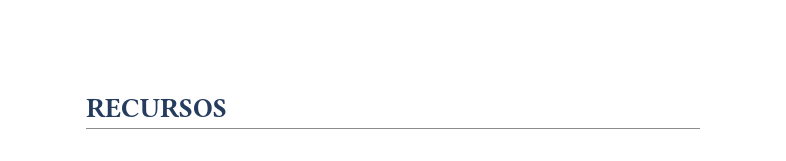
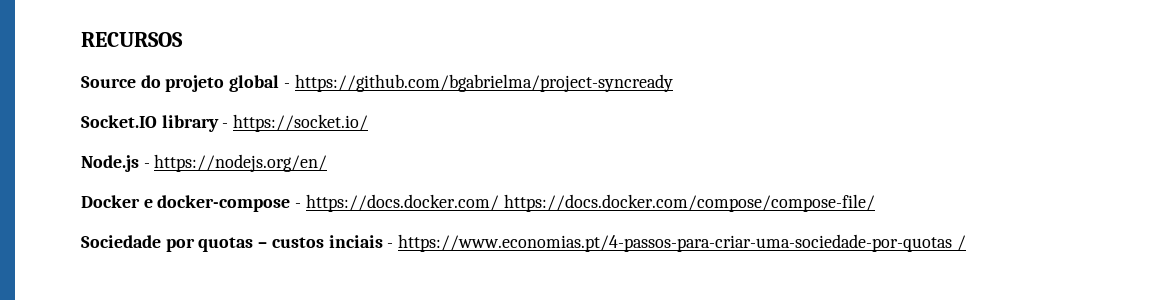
+ Source do projeto global - https://github.com/bgabrielma/project-syncready
+ Socket.IO library - https://socket.io/
+ Node.js - https://nodejs.org/en/
+ Docker e docker-compose - https://docs.docker.com/ https://docs.docker.com/compose/compose-file/
+ Sociedade por quotas – custos inciais - https://www.economias.pt/4-passos-para-criar-uma-sociedade-por-quotas /

